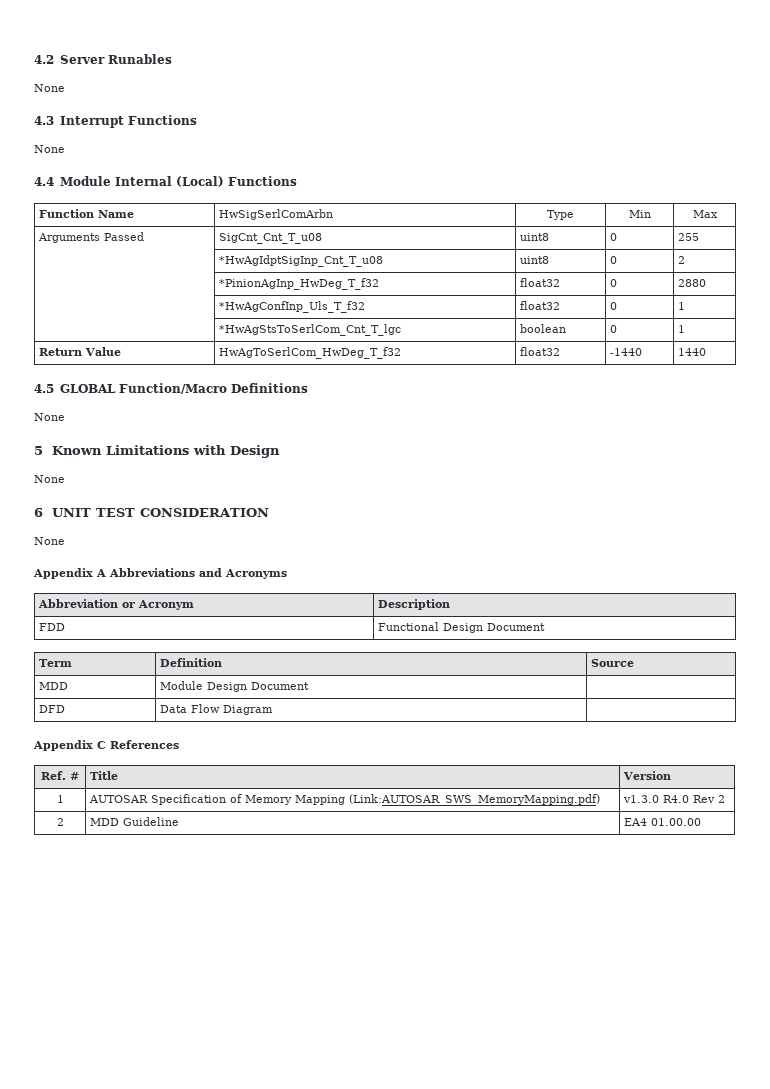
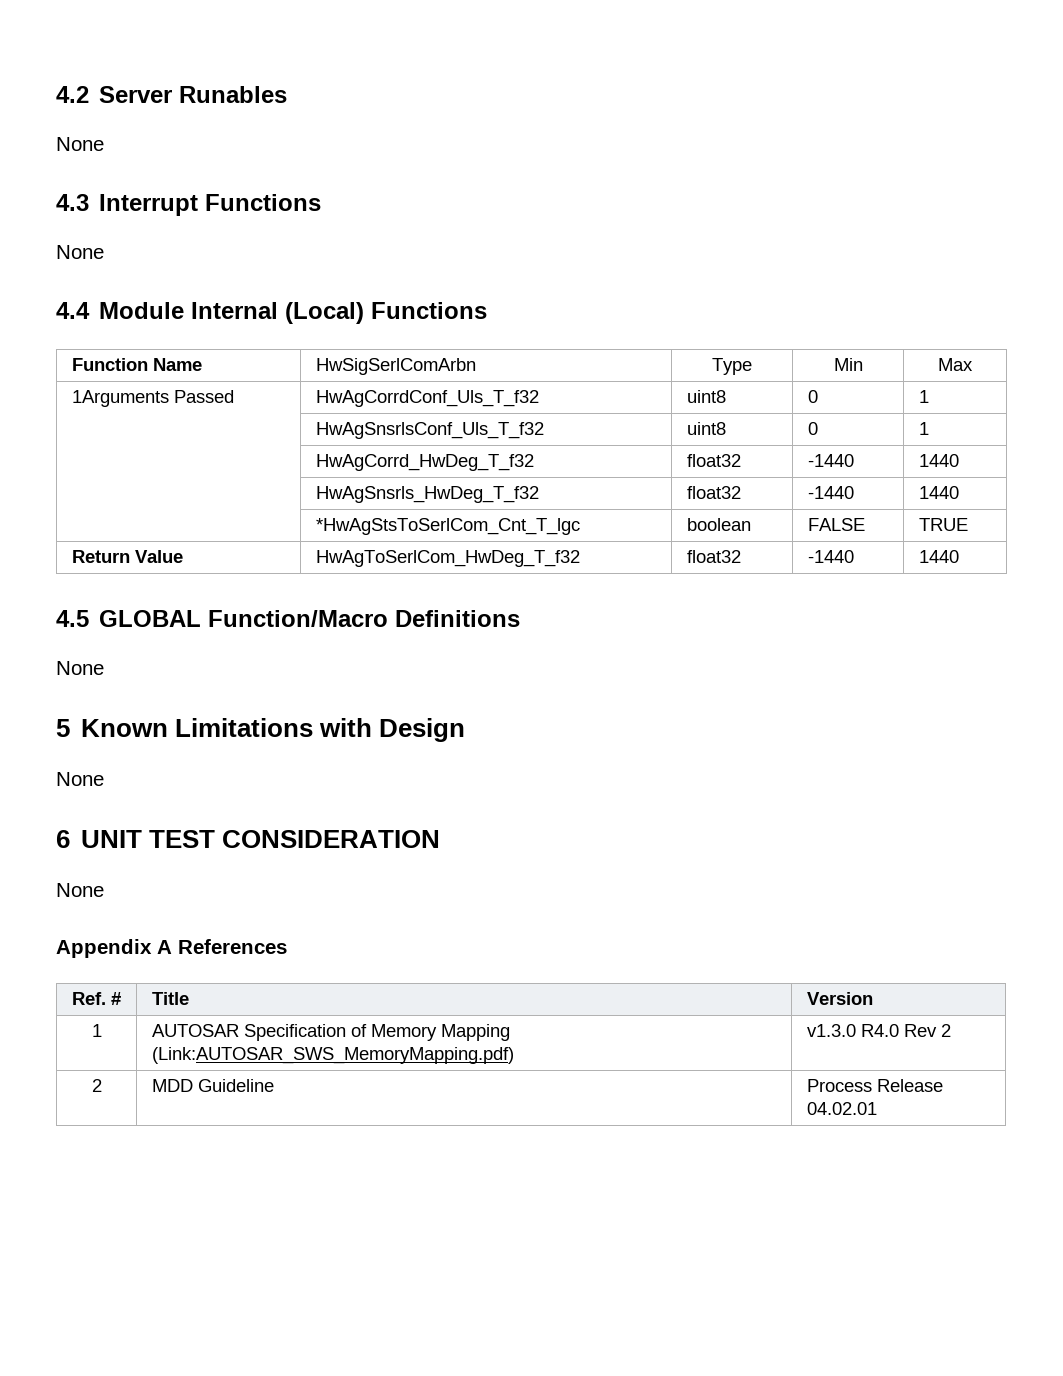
- Arguments Passed | SigCnt_Cnt_T_u08 | uint8 | 0 | 255
- | *HwAgIdptSigInp_Cnt_T_u08 | uint8 | 0 | 2
- | *PinionAgInp_HwDeg_T_f32 | float32 | 0 | 2880
- | *HwAgConfInp_Uls_T_f32 | float32 | 0 | 1
+ 1Arguments Passed | HwAgCorrdConf_Uls_T_f32 | uint8 | 0 | 1
+ | HwAgSnsrlsConf_Uls_T_f32 | uint8 | 0 | 1
+ | HwAgCorrd_HwDeg_T_f32 | float32 | -1440 | 1440
+ | HwAgSnsrls_HwDeg_T_f32 | float32 | -1440 | 1440
- | *HwAgStsToSerlCom_Cnt_T_lgc | boolean | 0 | 1
+ | *HwAgStsToSerlCom_Cnt_T_lgc | boolean | FALSE | TRUE
- Appendix A Abbreviations and Acronyms
- Abbreviation or Acronym | Description
- FDD | Functional Design Document
- Term | Definition | Source
- MDD | Module Design Document |
- DFD | Data Flow Diagram |
- Appendix C References
+ Appendix A References
- 2 | MDD Guideline | EA4 01.00.00
+ 2 | MDD Guideline | Process Release 04.02.01

